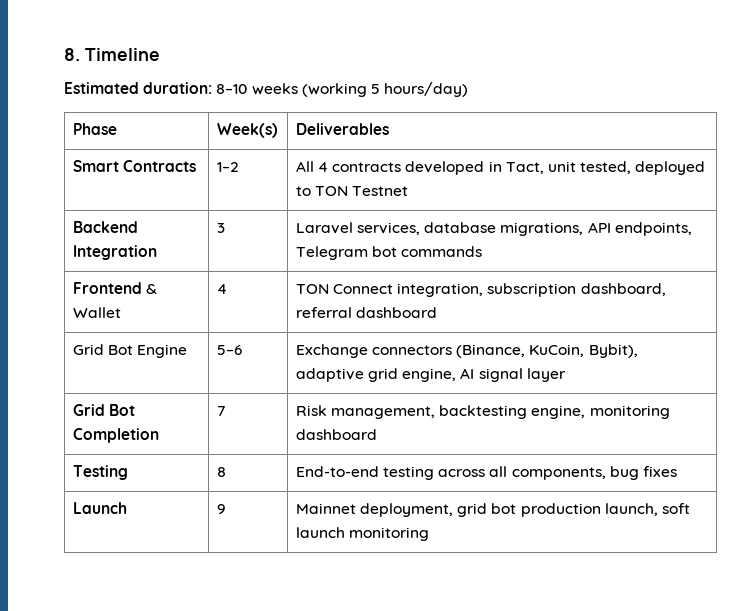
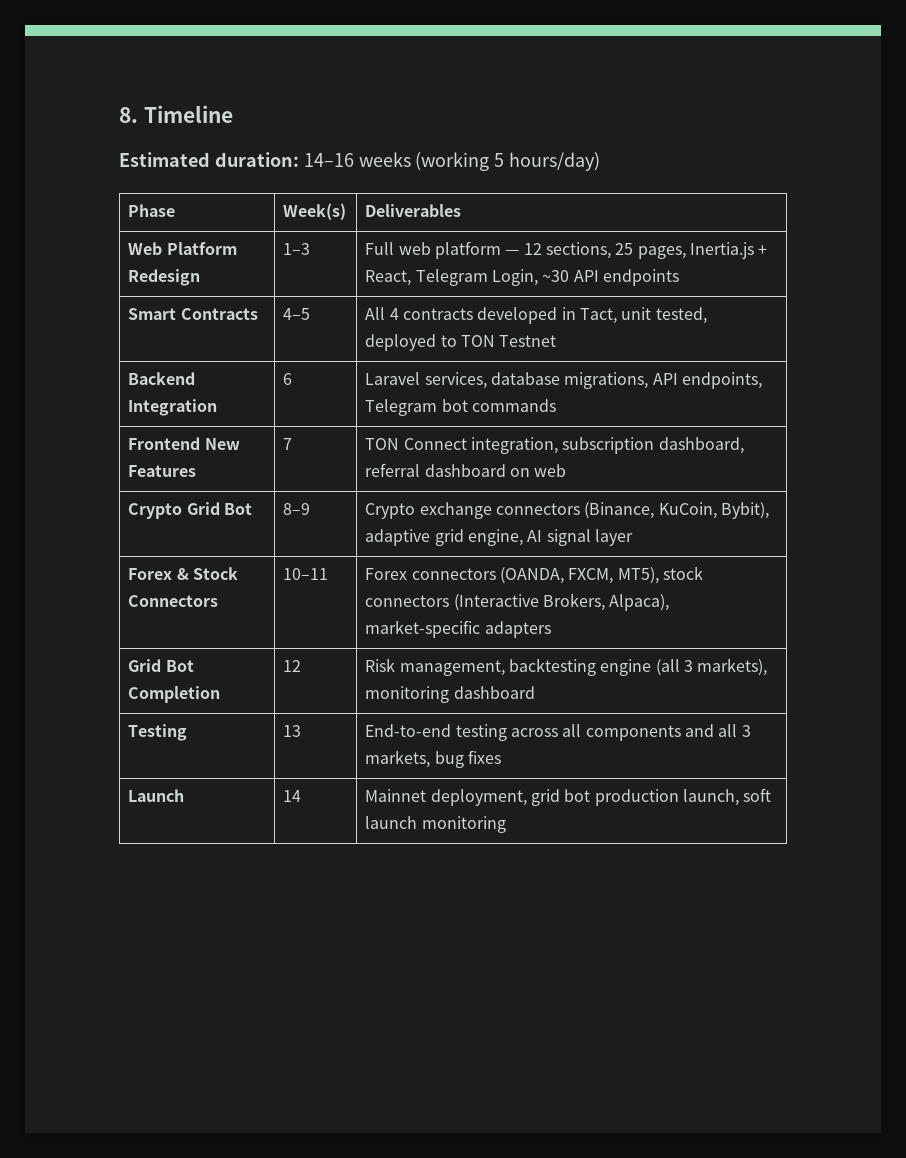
- Estimated duration: 8–10 weeks (working 5 hours/day)
+ Estimated duration: 14–16 weeks (working 5 hours/day)
+ Web Platform Redesign | 1–3 | Full web platform — 12 sections, 25 pages, Inertia.js + React, Telegram Login, ~30 API endpoints
- Smart Contracts | 1–2 | All 4 contracts developed in Tact, unit tested, deployed to TON Testnet
+ Smart Contracts | 4–5 | All 4 contracts developed in Tact, unit tested, deployed to TON Testnet
- Backend Integration | 3 | Laravel services, database migrations, API endpoints, Telegram bot commands
+ Backend Integration | 6 | Laravel services, database migrations, API endpoints, Telegram bot commands
- Frontend & Wallet | 4 | TON Connect integration, subscription dashboard, referral dashboard
- Grid Bot Engine | 5–6 | Exchange connectors (Binance, KuCoin, Bybit), adaptive grid engine, AI signal layer
+ Frontend New Features | 7 | TON Connect integration, subscription dashboard, referral dashboard on web
+ Crypto Grid Bot | 8–9 | Crypto exchange connectors (Binance, KuCoin, Bybit), adaptive grid engine, AI signal layer
+ Forex & Stock Connectors | 10–11 | Forex connectors (OANDA, FXCM, MT5), stock connectors (Interactive Brokers, Alpaca), market-specific adapters
- Grid Bot Completion | 7 | Risk management, backtesting engine, monitoring dashboard
+ Grid Bot Completion | 12 | Risk management, backtesting engine (all 3 markets), monitoring dashboard
- Testing | 8 | End-to-end testing across all components, bug fixes
+ Testing | 13 | End-to-end testing across all components and all 3 markets, bug fixes
- Launch | 9 | Mainnet deployment, grid bot production launch, soft launch monitoring
+ Launch | 14 | Mainnet deployment, grid bot production launch, soft launch monitoring

